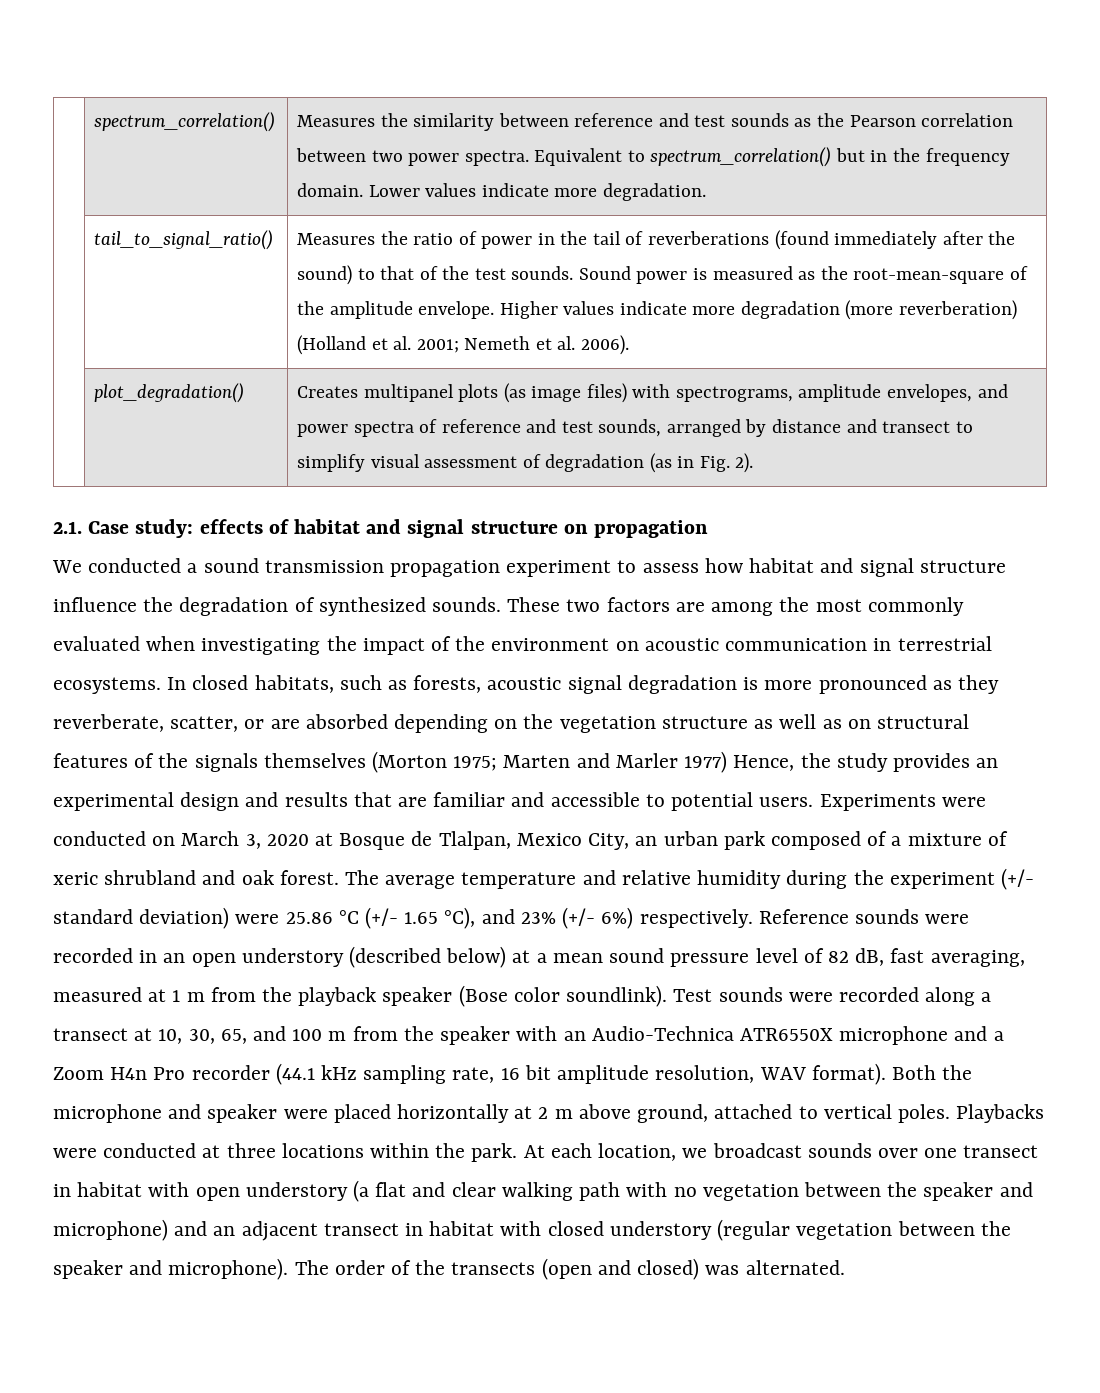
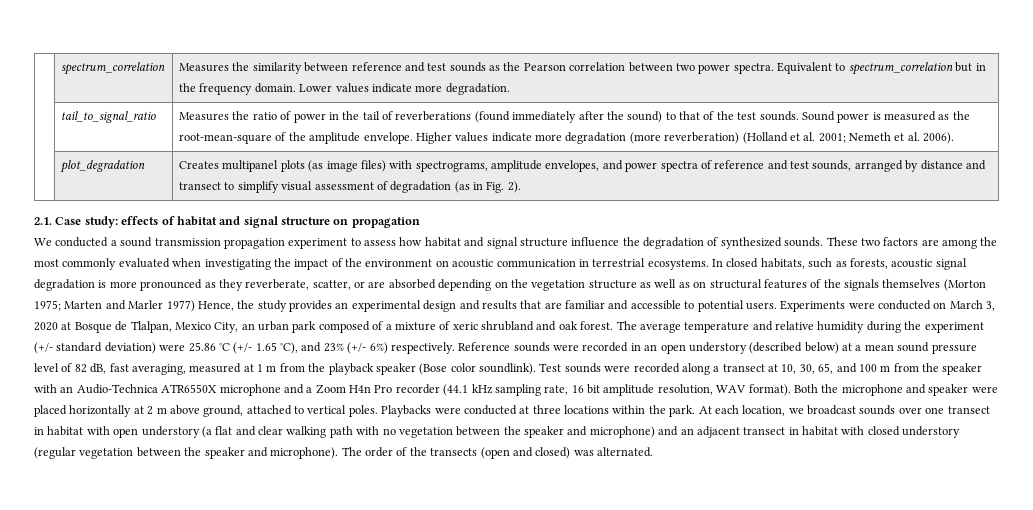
- | spectrum_correlation() | Measures the similarity between reference and test sounds as the Pearson correlation between two power spectra. Equivalent to spectrum_correlation() but in the frequency domain. Lower values indicate more degradation.
+ | spectrum_correlation | Measures the similarity between reference and test sounds as the Pearson correlation between two power spectra. Equivalent to spectrum_correlation but in the frequency domain. Lower values indicate more degradation.
- tail_to_signal_ratio()
+ tail_to_signal_ratio
- | plot_degradation() | Creates multipanel plots (as image files) with spectrograms, amplitude envelopes, and power spectra of reference and test sounds, arranged by distance and transect to simplify visual assessment of degradation (as in Fig. 2).
+ | plot_degradation | Creates multipanel plots (as image files) with spectrograms, amplitude envelopes, and power spectra of reference and test sounds, arranged by distance and transect to simplify visual assessment of degradation (as in Fig. 2).

